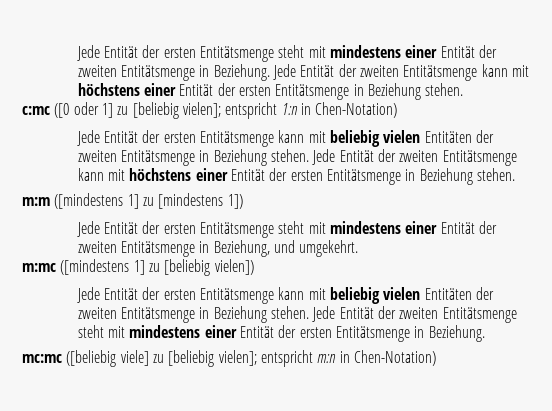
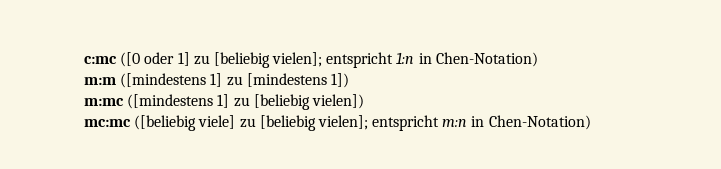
- Jede Entität der ersten Entitätsmenge steht mit mindestens einer Entität der zweiten Entitätsmenge in Beziehung. Jede Entität der zweiten Entitätsmenge kann mit höchstens einer Entität der ersten Entitätsmenge in Beziehung stehen.
- Jede Entität der ersten Entitätsmenge kann mit beliebig vielen Entitäten der zweiten Entitätsmenge in Beziehung stehen. Jede Entität der zweiten Entitätsmenge kann mit höchstens einer Entität der ersten Entitätsmenge in Beziehung stehen.
- Jede Entität der ersten Entitätsmenge steht mit mindestens einer Entität der zweiten Entitätsmenge in Beziehung, und umgekehrt.
- Jede Entität der ersten Entitätsmenge kann mit beliebig vielen Entitäten der zweiten Entitätsmenge in Beziehung stehen. Jede Entität der zweiten Entitätsmenge steht mit mindestens einer Entität der ersten Entitätsmenge in Beziehung.

